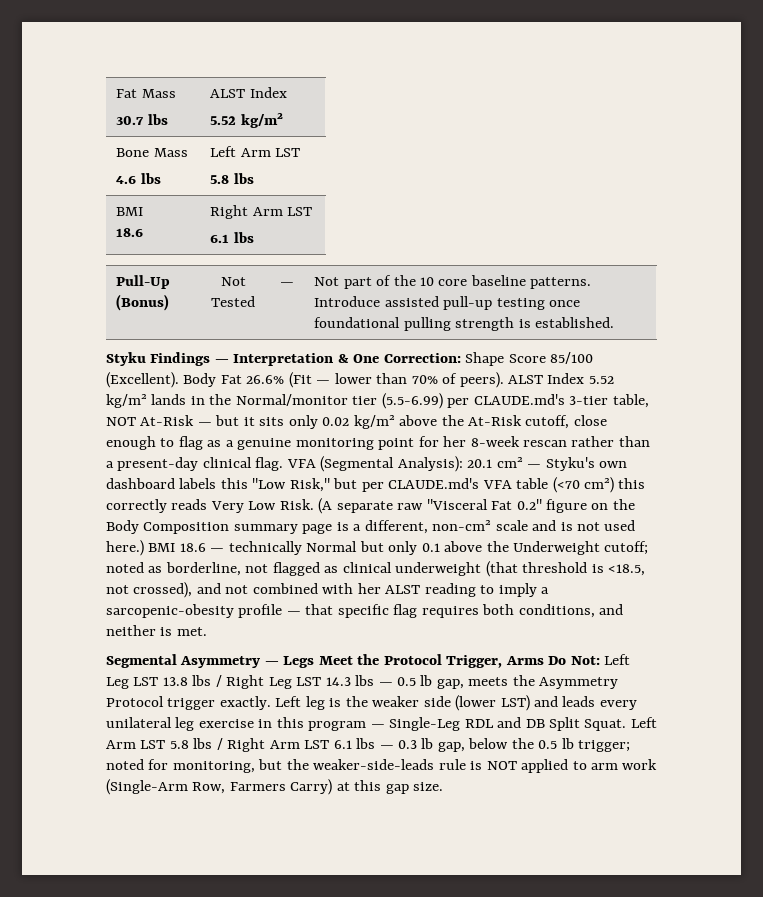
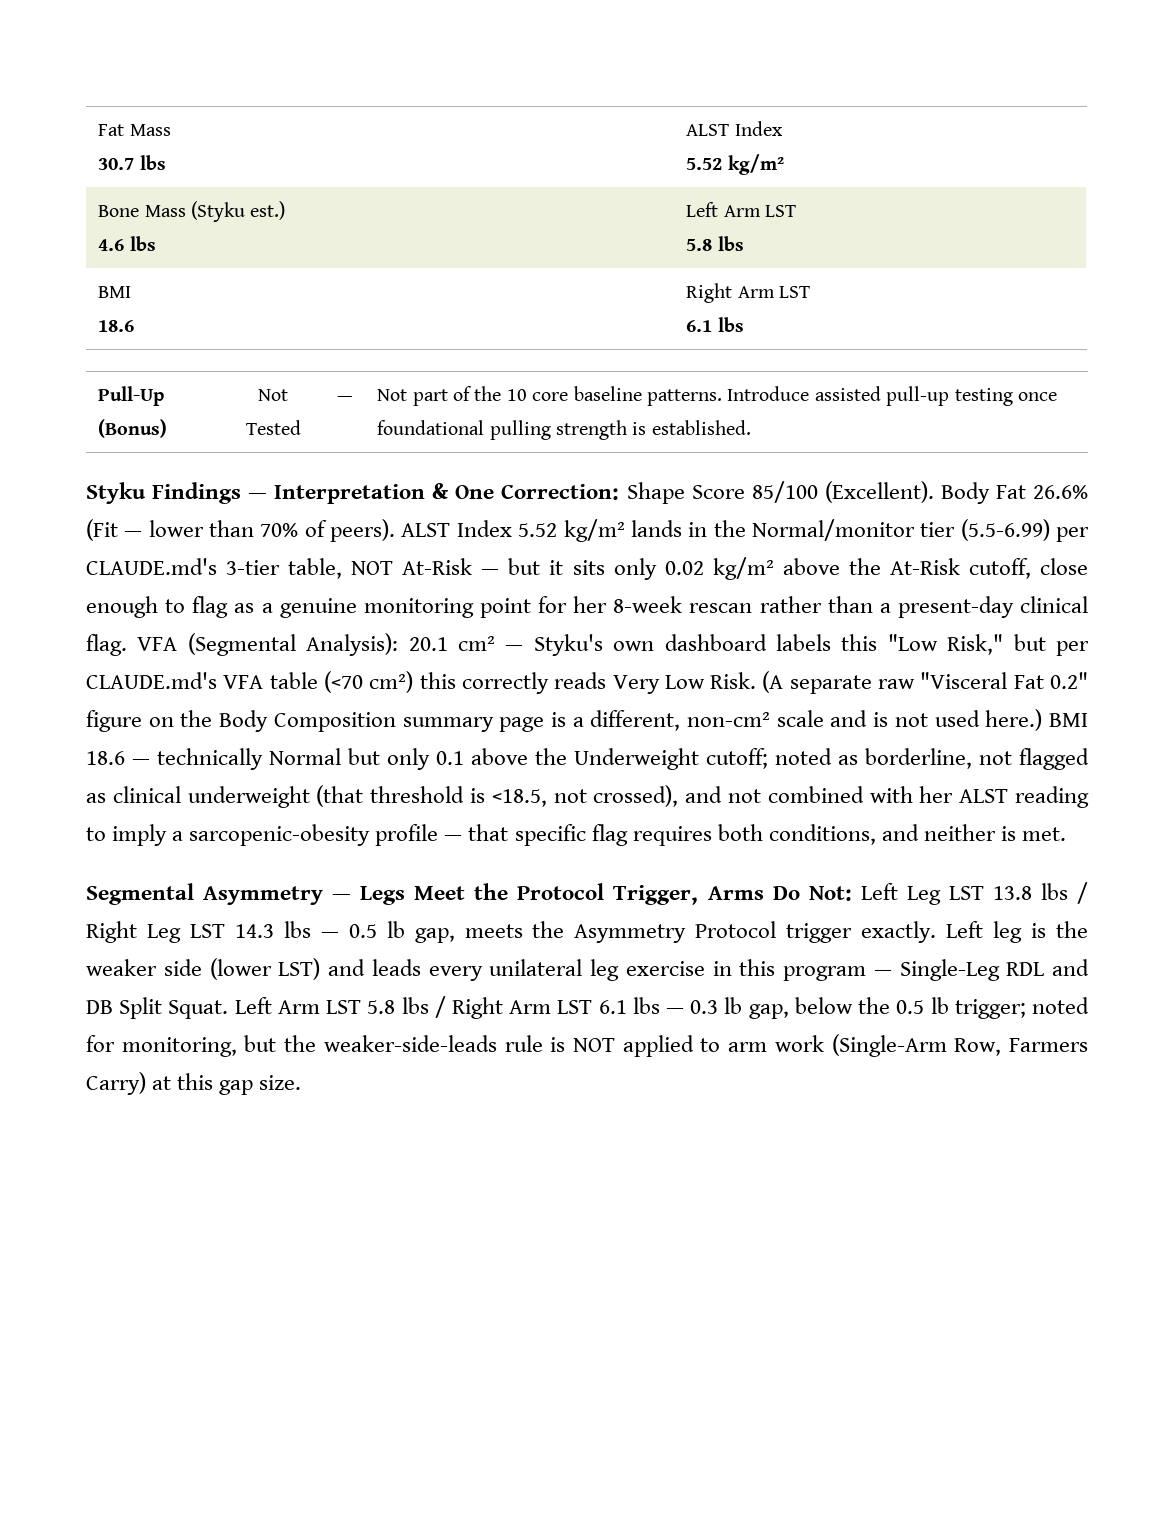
- Bone Mass
+ Bone Mass (Styku est.)

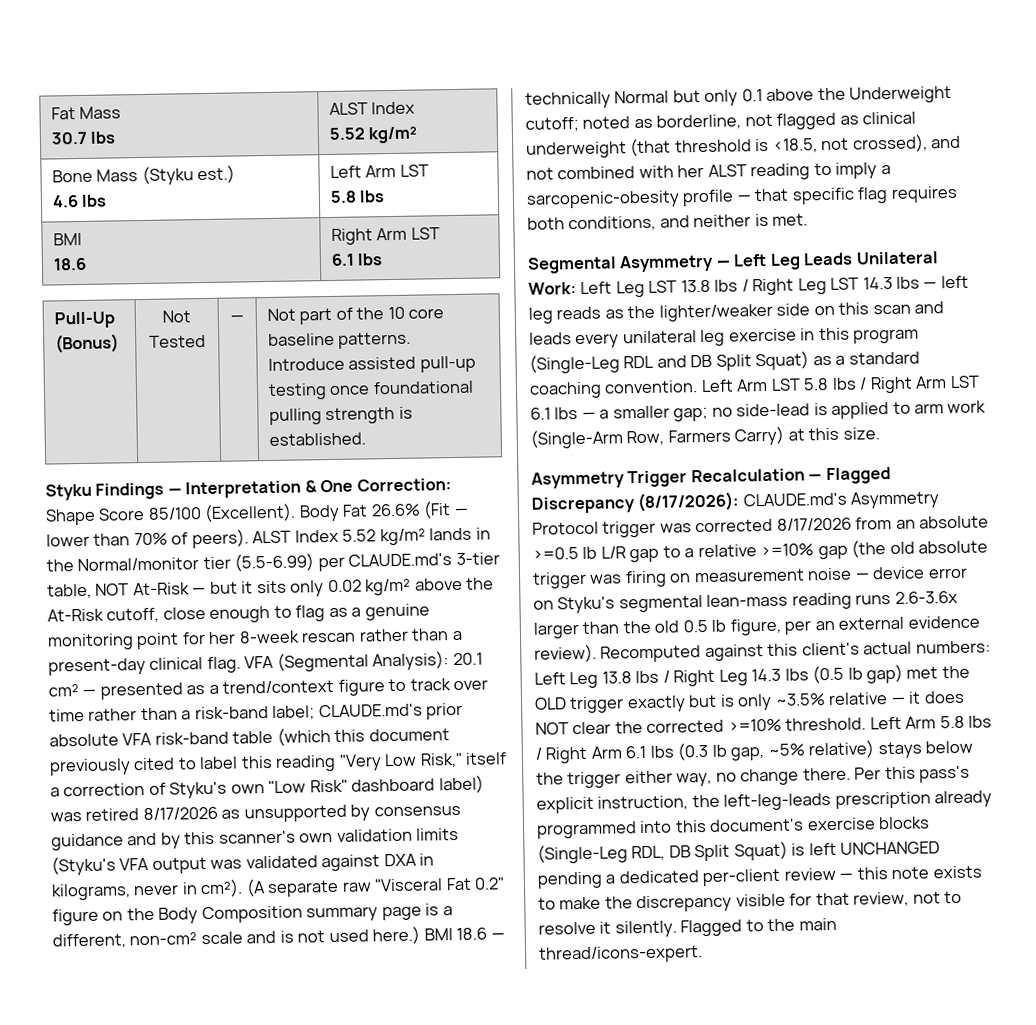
- VFA (Segmental Analysis): 20.1 cm² — Styku's own dashboard labels this "Low Risk," but per CLAUDE.md's VFA table (<70 cm²) this correctly reads Very Low Risk.
+ VFA (Segmental Analysis): 20.1 cm² — presented as a trend/context figure to track over time rather than a risk-band label; CLAUDE.md's prior absolute VFA risk-band table (which this document previously cited to label this reading "Very Low Risk," itself a correction of Styku's own "Low Risk" dashboard label) was retired 8/17/2026 as unsupported by consensus guidance and by this scanner's own validation limits (Styku's VFA output was validated against DXA in kilograms, never in cm²).
- Segmental Asymmetry — Legs Meet the Protocol Trigger, Arms Do Not: Left Leg LST 13.8 lbs / Right Leg LST 14.3 lbs — 0.5 lb gap, meets the Asymmetry Protocol trigger exactly. Left leg is the weaker side (lower LST) and leads every unilateral leg exercise in this program — Single-Leg RDL and DB Split Squat.
+ Segmental Asymmetry — Left Leg Leads Unilateral Work: Left Leg LST 13.8 lbs / Right Leg LST 14.3 lbs — left leg reads as the lighter/weaker side on this scan and leads every unilateral leg exercise in this program (Single-Leg RDL and DB Split Squat) as a standard coaching convention.
- Left Arm LST 5.8 lbs / Right Arm LST 6.1 lbs — 0.3 lb gap, below the 0.5 lb trigger; noted for monitoring, but the weaker-side-leads rule is NOT applied to arm work (Single-Arm Row, Farmers Carry) at this gap size.
+ Left Arm LST 5.8 lbs / Right Arm LST 6.1 lbs — a smaller gap; no side-lead is applied to arm work (Single-Arm Row, Farmers Carry) at this size.
+ Asymmetry Trigger Recalculation — Flagged Discrepancy (8/17/2026): CLAUDE.md's Asymmetry Protocol trigger was corrected 8/17/2026 from an absolute >=0.5 lb L/R gap to a relative >=10% gap (the old absolute trigger was firing on measurement noise — device error on Styku's segmental lean-mass reading runs 2.6-3.6x larger than the old 0.5 lb figure, per an external evidence review). Recomputed against this client's actual numbers: Left Leg 13.8 lbs / Right Leg 14.3 lbs (0.5 lb gap) met the OLD trigger exactly but is only ~3.5% relative — it does NOT clear the corrected >=10% threshold. Left Arm 5.8 lbs / Right Arm 6.1 lbs (0.3 lb gap, ~5% relative) stays below the trigger either way, no change there. Per this pass's explicit instruction, the left-leg-leads prescription already programmed into this document's exercise blocks (Single-Leg RDL, DB Split Squat) is left UNCHANGED pending a dedicated per-client review — this note exists to make the discrepancy visible for that review, not to resolve it silently. Flagged to the main thread/icons-expert.

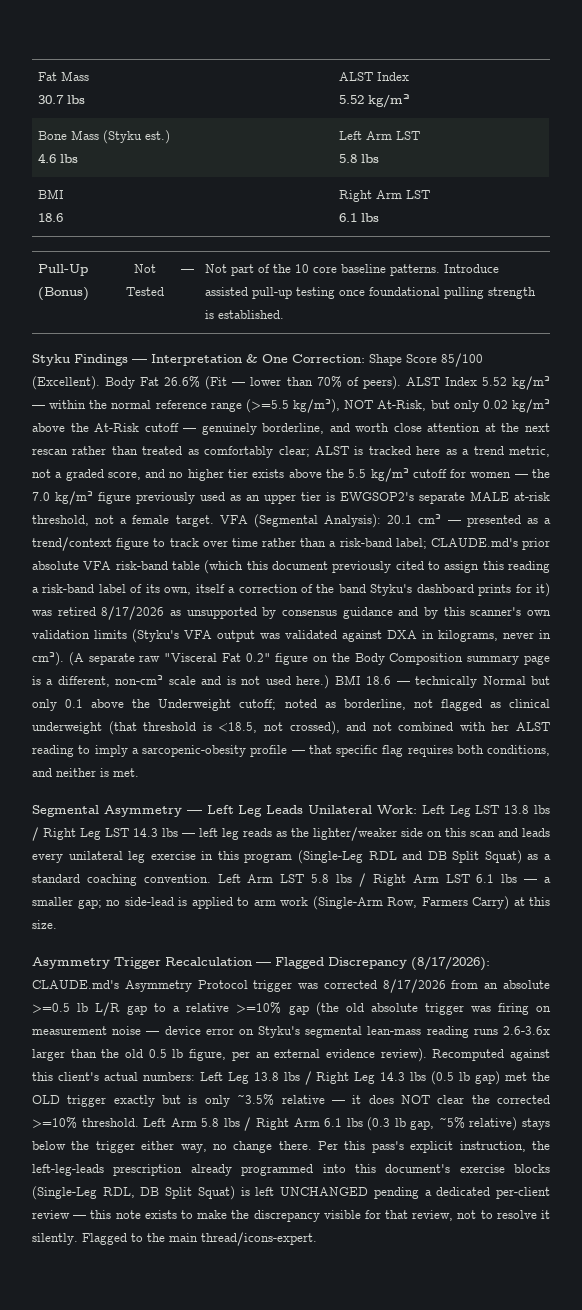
- ALST Index 5.52 kg/m² lands in the Normal/monitor tier (5.5-6.99) per CLAUDE.md's 3-tier table, NOT At-Risk — but it sits only 0.02 kg/m² above the At-Risk cutoff, close enough to flag as a genuine monitoring point for her 8-week rescan rather than a present-day clinical flag.
+ ALST Index 5.52 kg/m² — within the normal reference range (>=5.5 kg/m²), NOT At-Risk, but only 0.02 kg/m² above the At-Risk cutoff — genuinely borderline, and worth close attention at the next rescan rather than treated as comfortably clear; ALST is tracked here as a trend metric, not a graded score, and no higher tier exists above the 5.5 kg/m² cutoff for women — the 7.0 kg/m² figure previously used as an upper tier is EWGSOP2's separate MALE at-risk threshold, not a female target.
- CLAUDE.md's prior absolute VFA risk-band table (which this document previously cited to label this reading "Very Low Risk," itself a correction of Styku's own "Low Risk" dashboard label) was retired 8/17/2026 as unsupported by consensus guidance and by this scanner's own validation limits (Styku's VFA output was validated against DXA in kilograms, never in cm²).
+ CLAUDE.md's prior absolute VFA risk-band table (which this document previously cited to assign this reading a risk-band label of its own, itself a correction of the band Styku's dashboard prints for it) was retired 8/17/2026 as unsupported by consensus guidance and by this scanner's own validation limits (Styku's VFA output was validated against DXA in kilograms, never in cm²).

